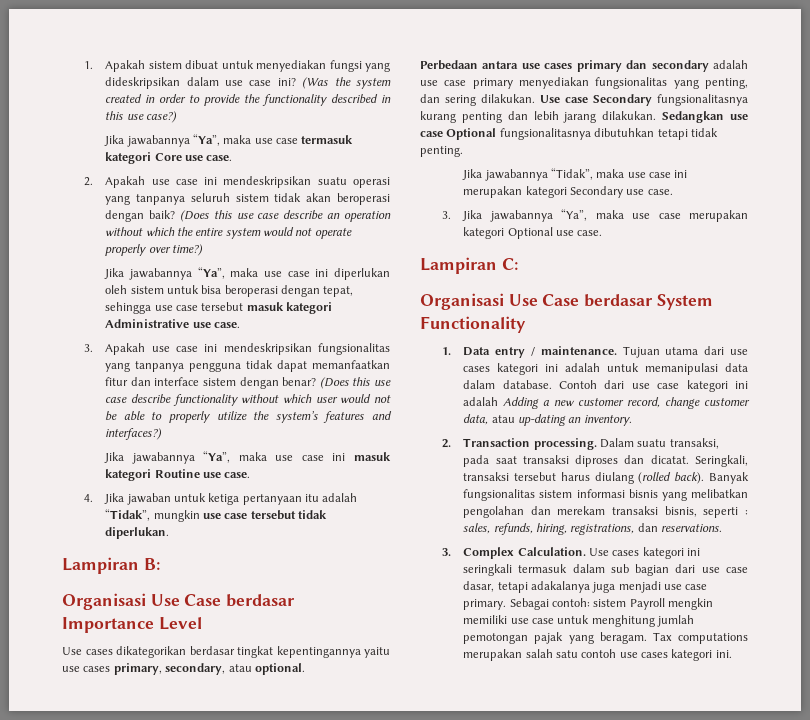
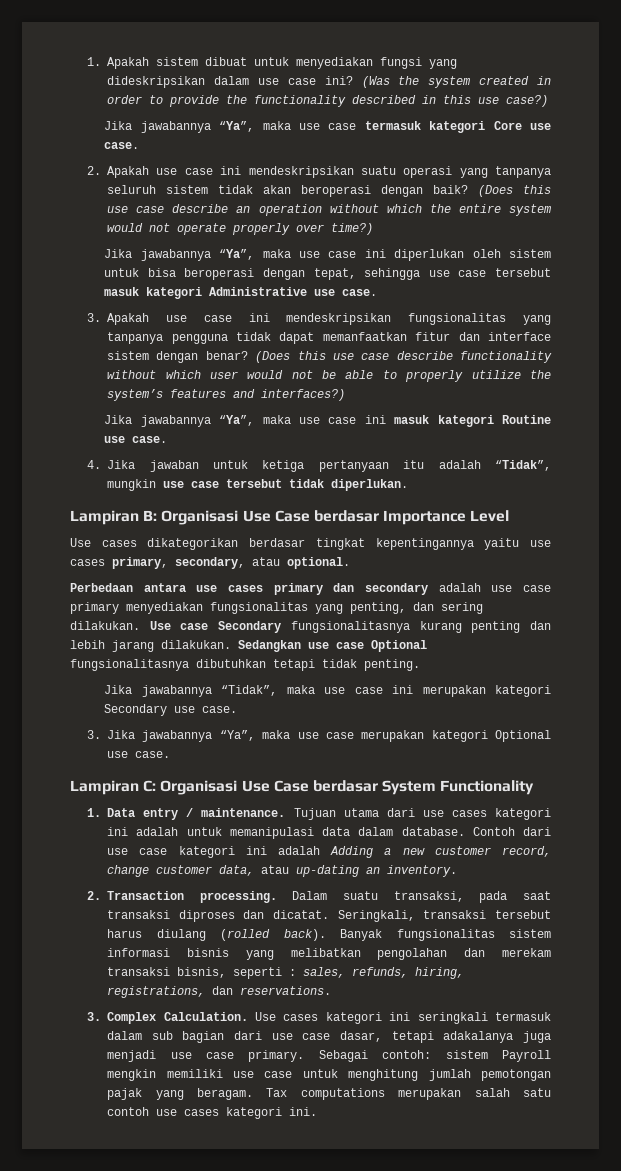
- Lampiran B:
- Organisasi Use Case berdasar Importance Level
+ Lampiran B: Organisasi Use Case berdasar Importance Level
- Lampiran C:
- Organisasi Use Case berdasar System Functionality
+ Lampiran C: Organisasi Use Case berdasar System Functionality

